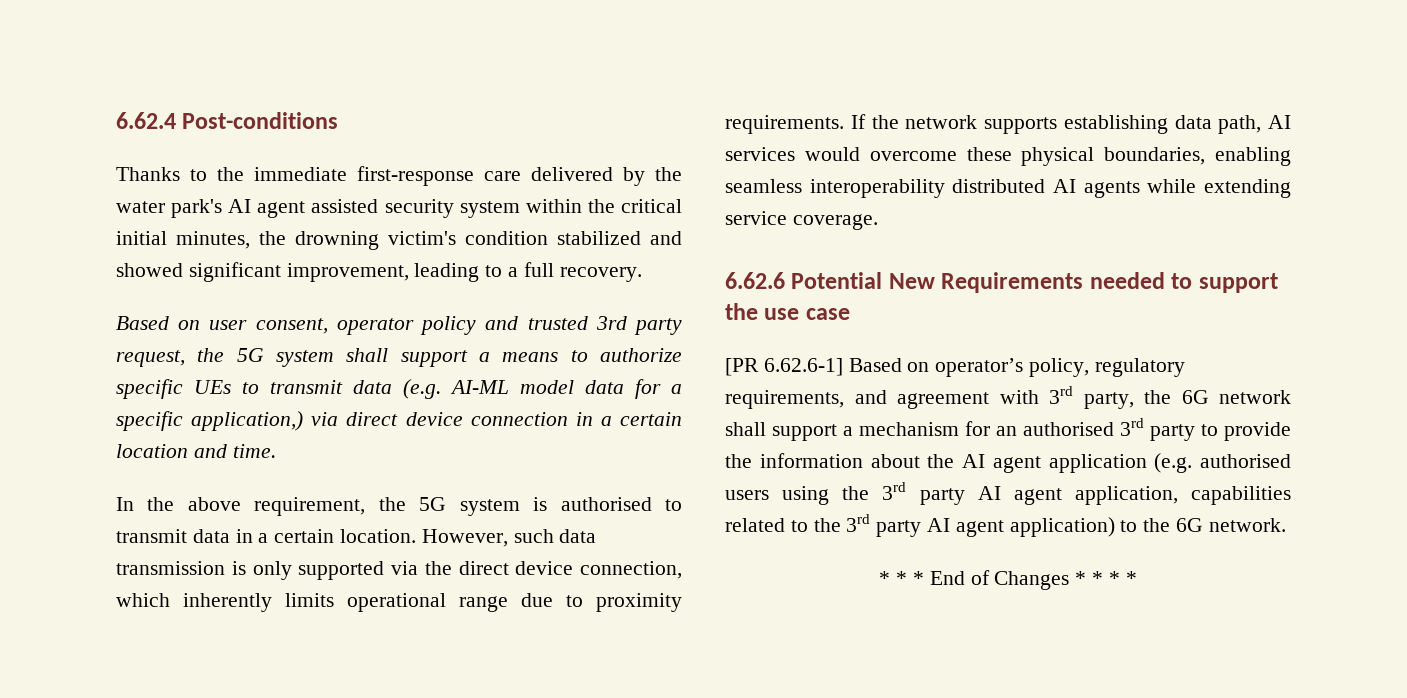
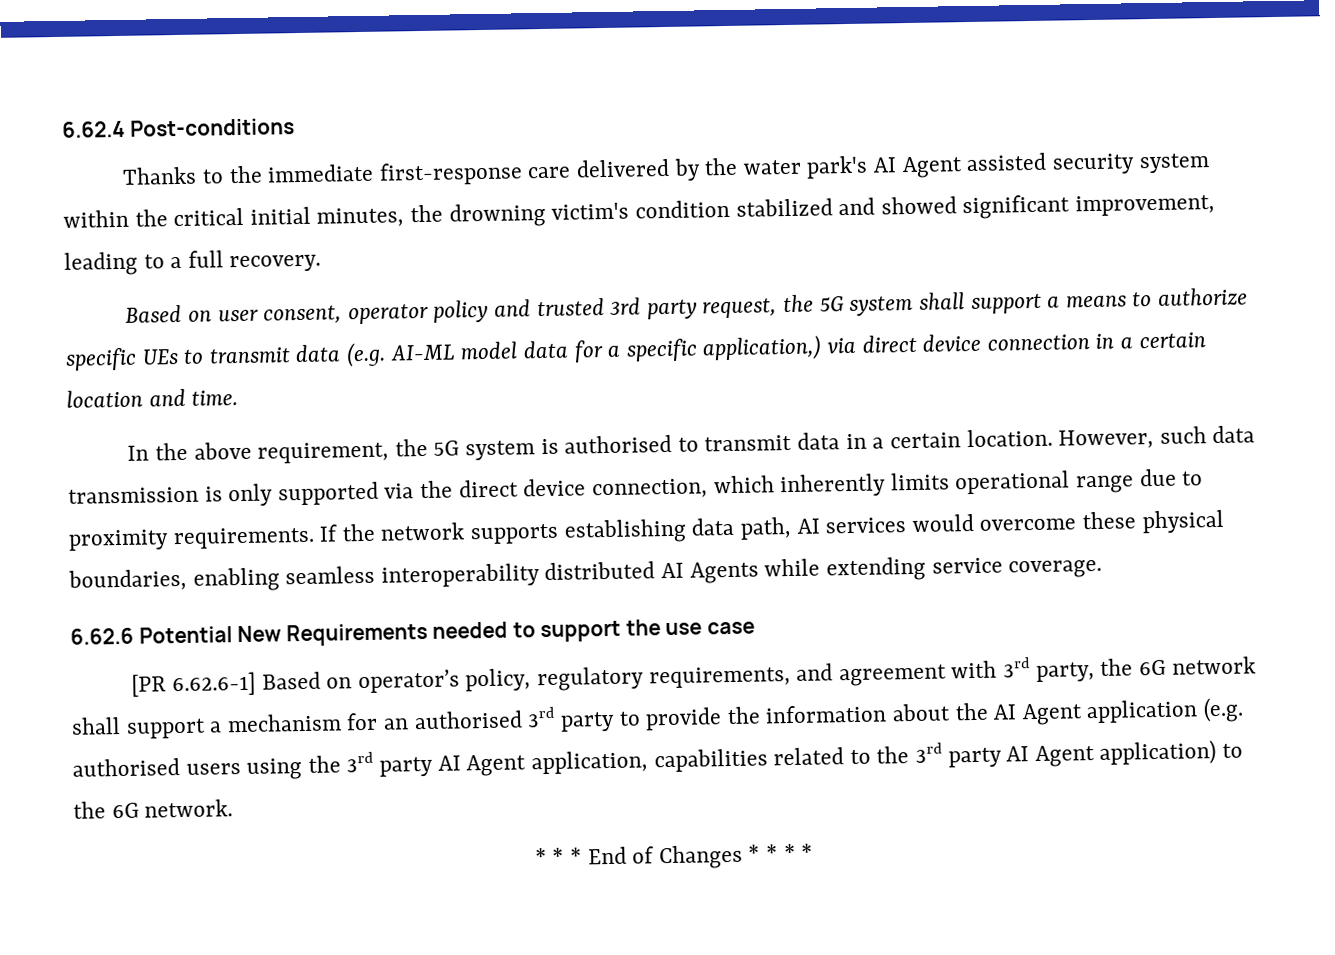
- Thanks to the immediate first-response care delivered by the water park's AI agent assisted security system within the critical initial minutes, the drowning victim's condition stabilized and showed significant improvement, leading to a full recovery.
+ Thanks to the immediate first-response care delivered by the water park's AI Agent assisted security system within the critical initial minutes, the drowning victim's condition stabilized and showed significant improvement, leading to a full recovery.
- If the network supports establishing data path, AI services would overcome these physical boundaries, enabling seamless interoperability distributed AI agents while extending service coverage.
+ If the network supports establishing data path, AI services would overcome these physical boundaries, enabling seamless interoperability distributed AI Agents while extending service coverage.
- [PR 6.62.6-1] Based on operator’s policy, regulatory requirements, and agreement with 3rd party, the 6G network shall support a mechanism for an authorised 3rd party to provide the information about the AI agent application (e.g. authorised users using the 3rd party AI agent application, capabilities related to the 3rd party AI agent application) to the 6G network.
+ [PR 6.62.6-1] Based on operator’s policy, regulatory requirements, and agreement with 3rd party, the 6G network shall support a mechanism for an authorised 3rd party to provide the information about the AI Agent application (e.g. authorised users using the 3rd party AI Agent application, capabilities related to the 3rd party AI Agent application) to the 6G network.

